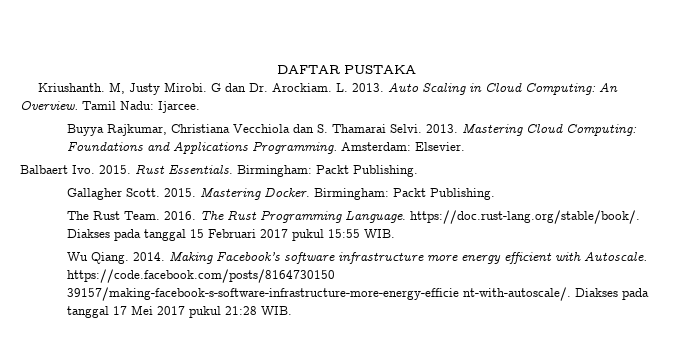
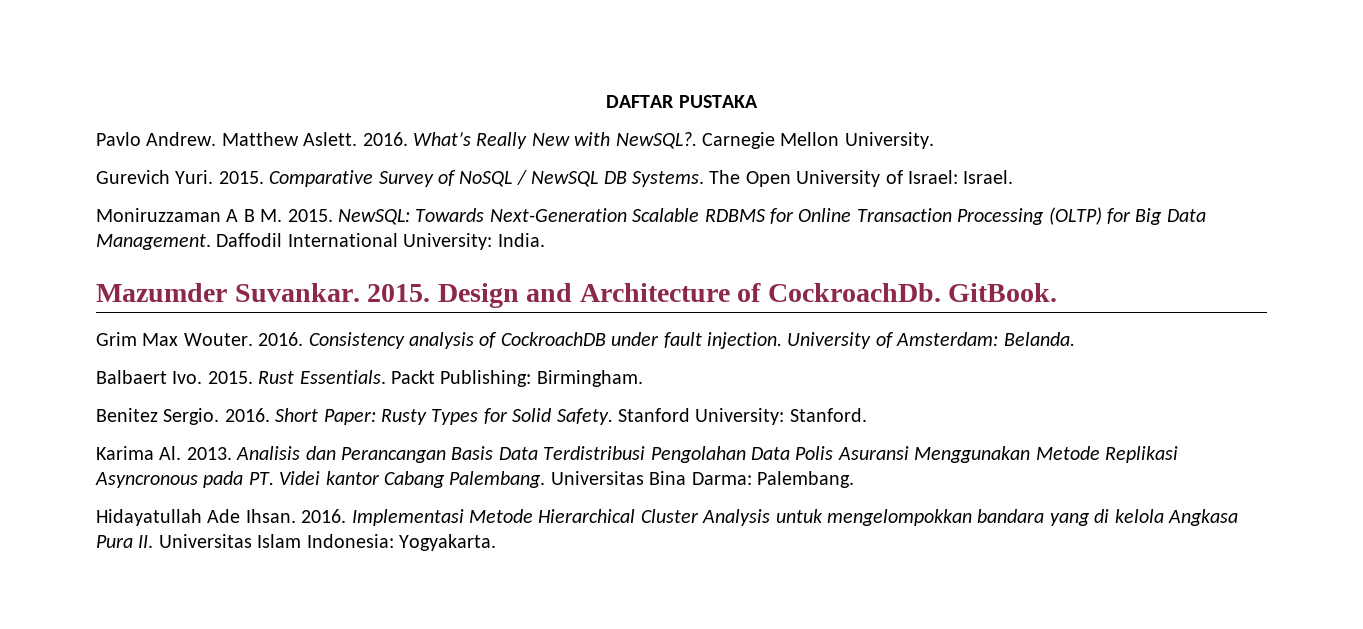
- Kriushanth. M, Justy Mirobi. G dan Dr. Arockiam. L. 2013. Auto Scaling in Cloud Computing: An Overview. Tamil Nadu: Ijarcee.
- Buyya Rajkumar, Christiana Vecchiola dan S. Thamarai Selvi. 2013. Mastering Cloud Computing: Foundations and Applications Programming. Amsterdam: Elsevier.
+ Pavlo Andrew. Matthew Aslett. 2016. What’s Really New with NewSQL?. Carnegie Mellon University.
+ Gurevich Yuri. 2015. Comparative Survey of NoSQL / NewSQL DB Systems. The Open University of Israel: Israel.
+ Moniruzzaman A B M. 2015. NewSQL: Towards Next-Generation Scalable RDBMS for Online Transaction Processing (OLTP) for Big Data Management. Daffodil International University: India.
+ Mazumder Suvankar. 2015. Design and Architecture of CockroachDb. GitBook.
+ Grim Max Wouter. 2016. Consistency analysis of CockroachDB under fault injection. University of Amsterdam: Belanda.
- Rust Essentials. Birmingham: Packt Publishing.
- Gallagher Scott. 2015. Mastering Docker. Birmingham: Packt Publishing.
- The Rust Team. 2016. The Rust Programming Language. https://doc.rust-lang.org/stable/book/. Diakses pada tanggal 15 Februari 2017 pukul 15:55 WIB.
- Wu Qiang. 2014. Making Facebook’s software infrastructure more energy efficient with Autoscale. https://code.facebook.com/posts/8164730150 39157/making-facebook-s-software-infrastructure-more-energy-efficie nt-with-autoscale/. Diakses pada tanggal 17 Mei 2017 pukul 21:28 WIB.
+ Rust Essentials. Packt Publishing: Birmingham.
+ Benitez Sergio. 2016. Short Paper: Rusty Types for Solid Safety. Stanford University: Stanford.
+ Karima Al. 2013. Analisis dan Perancangan Basis Data Terdistribusi Pengolahan Data Polis Asuransi Menggunakan Metode Replikasi Asyncronous pada PT. Videi kantor Cabang Palembang. Universitas Bina Darma: Palembang.
+ Hidayatullah Ade Ihsan. 2016. Implementasi Metode Hierarchical Cluster Analysis untuk mengelompokkan bandara yang di kelola Angkasa Pura II. Universitas Islam Indonesia: Yogyakarta.

